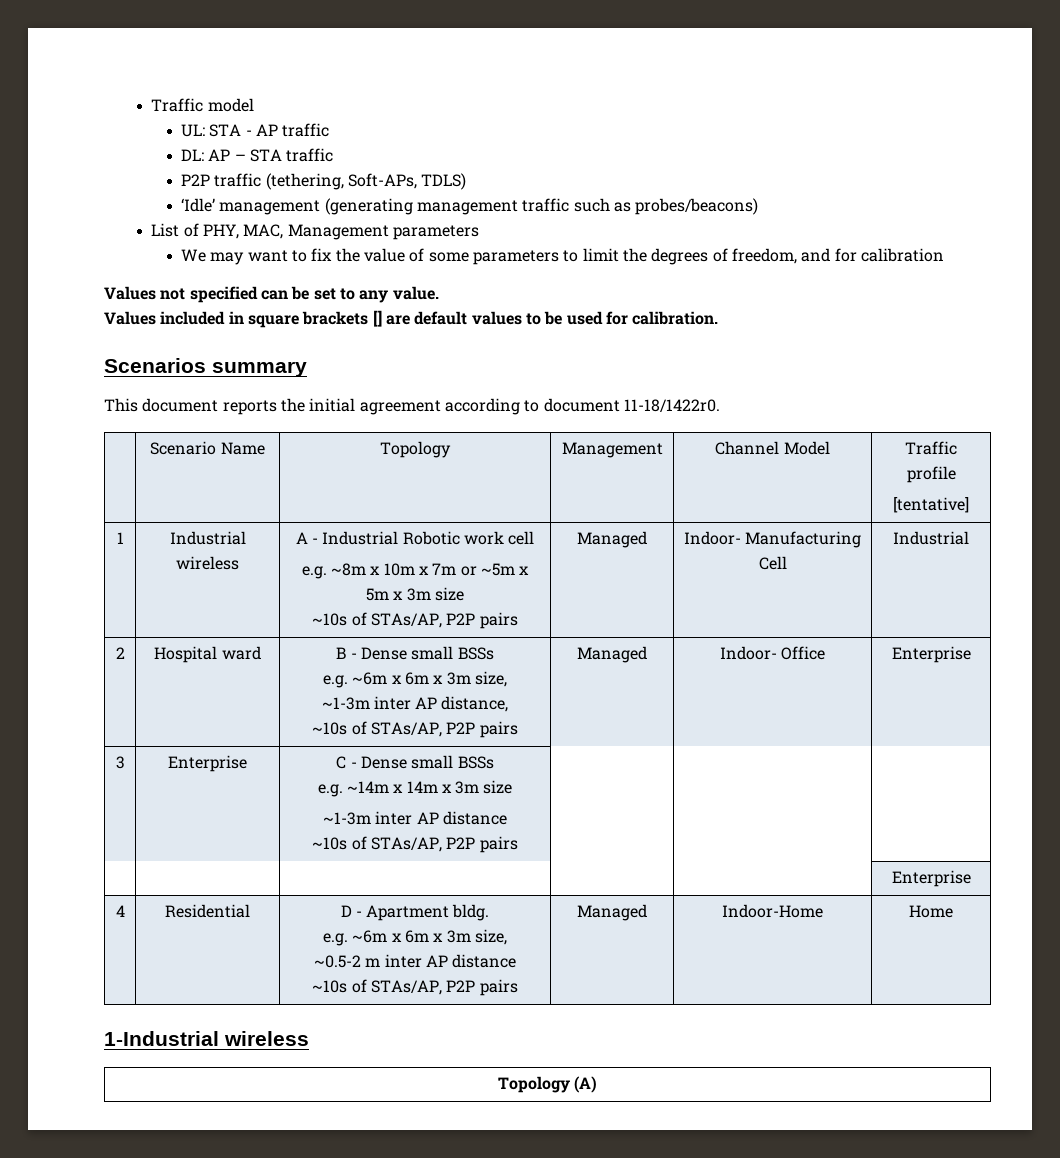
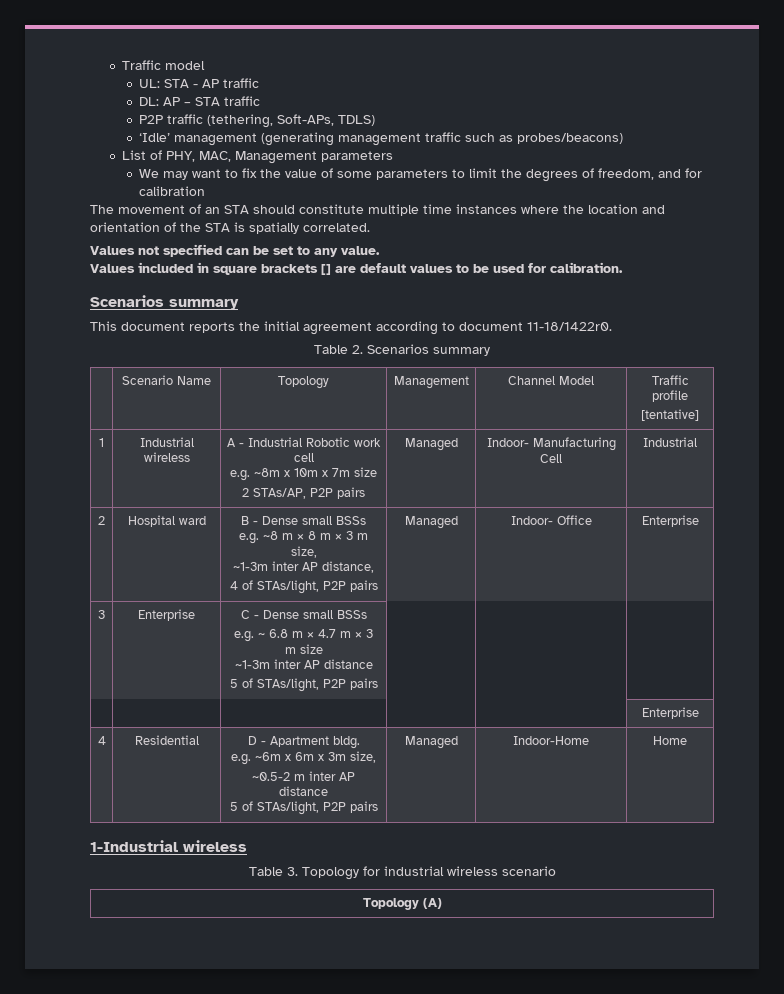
+ The movement of an STA should constitute multiple time instances where the location and orientation of the STA is spatially correlated.
+ Table 2. Scenarios summary
  1 | Industrial wireless | A - Industrial Robotic work cell
- e.g. ~8m x 10m x 7m or ~5m x 5m x 3m size
- ~10s of STAs/AP, P2P pairs | Managed | Indoor- Manufacturing Cell | Industrial
+ e.g. ~8m x 10m x 7m size
+ 2 STAs/AP, P2P pairs | Managed | Indoor- Manufacturing Cell | Industrial
  2 | Hospital ward | B - Dense small BSSs
- e.g. ~6m x 6m x 3m size,
+ e.g. ~8 m × 8 m × 3 m size,
  ~1-3m inter AP distance,
- ~10s of STAs/AP, P2P pairs | Managed | Indoor- Office | Enterprise
+ 4 of STAs/light, P2P pairs | Managed | Indoor- Office | Enterprise
  3 | Enterprise | C - Dense small BSSs
- e.g. ~14m x 14m x 3m size
+ e.g. ~ 6.8 m × 4.7 m × 3 m size
  ~1-3m inter AP distance
- ~10s of STAs/AP, P2P pairs | | |
+ 5 of STAs/light, P2P pairs | | |
  4 | Residential | D - Apartment bldg.
  e.g. ~6m x 6m x 3m size,
  ~0.5-2 m inter AP distance
- ~10s of STAs/AP, P2P pairs | Managed | Indoor-Home | Home
+ 5 of STAs/light, P2P pairs | Managed | Indoor-Home | Home
+ Table 3. Topology for industrial wireless scenario

